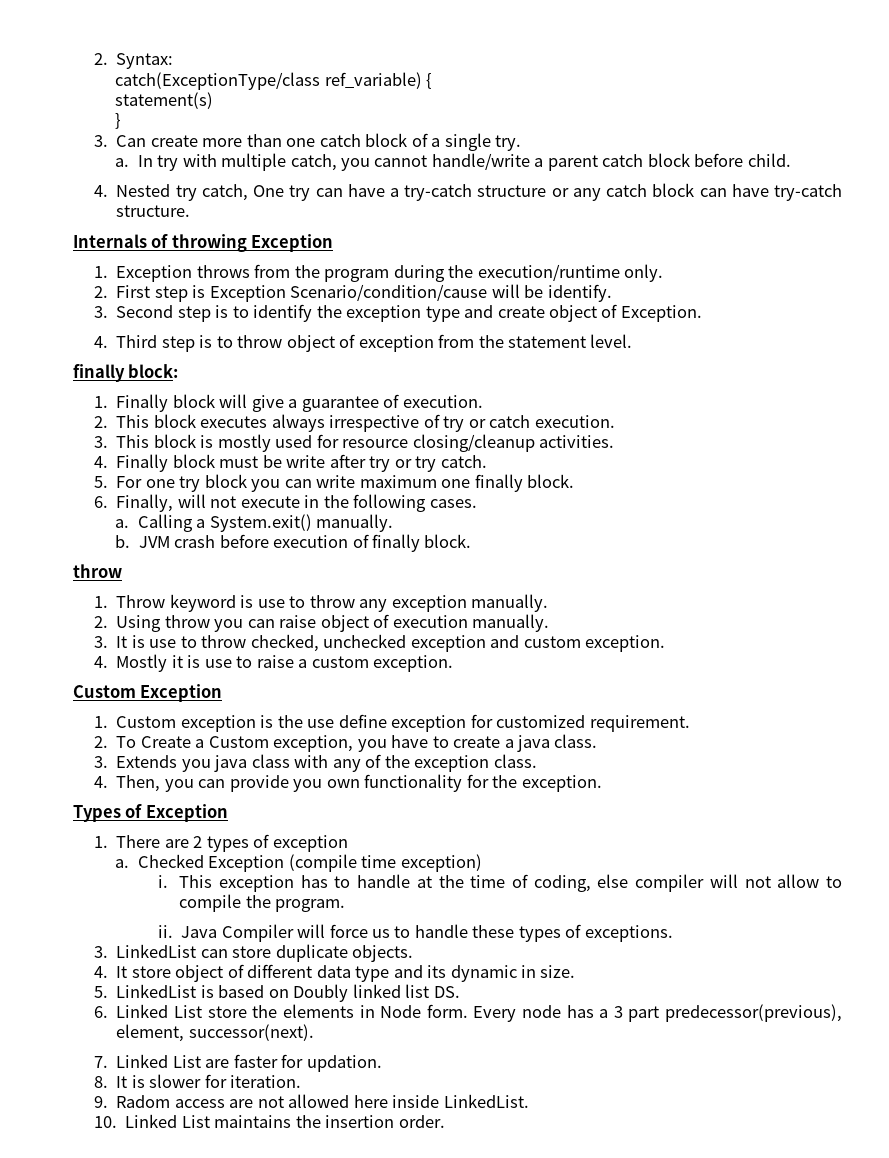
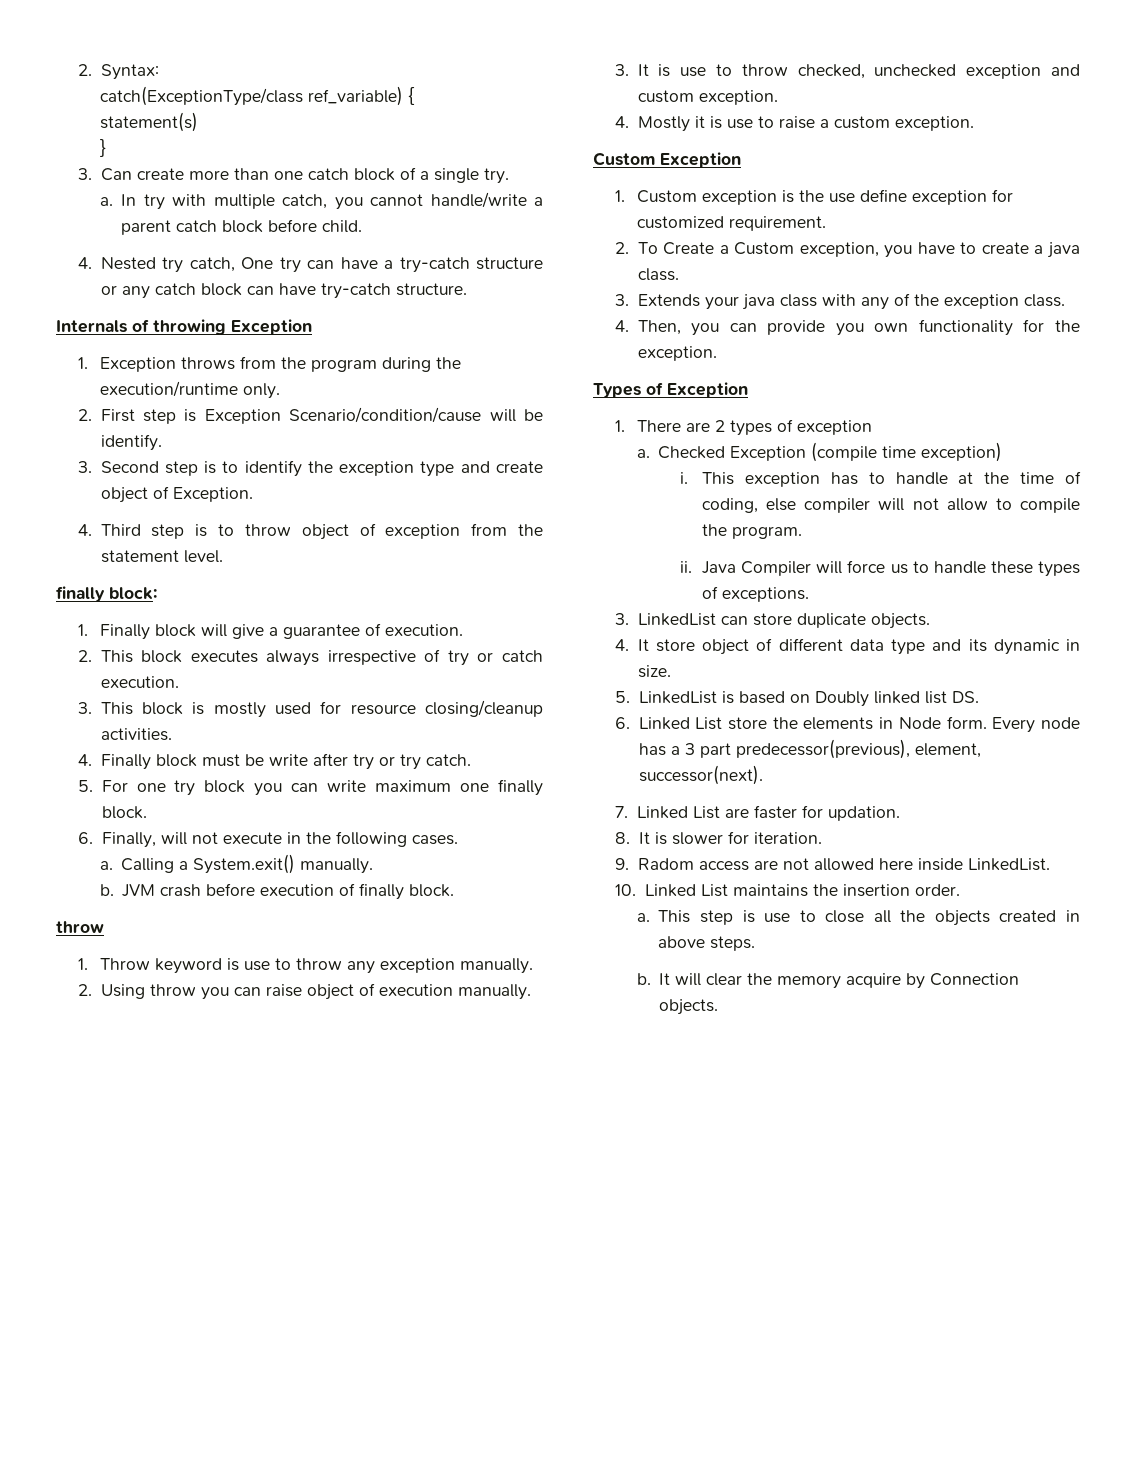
- 3. Extends you java class with any of the exception class.
+ 3. Extends your java class with any of the exception class.
+ a. This step is use to close all the objects created in above steps.
+ b. It will clear the memory acquire by Connection objects.

